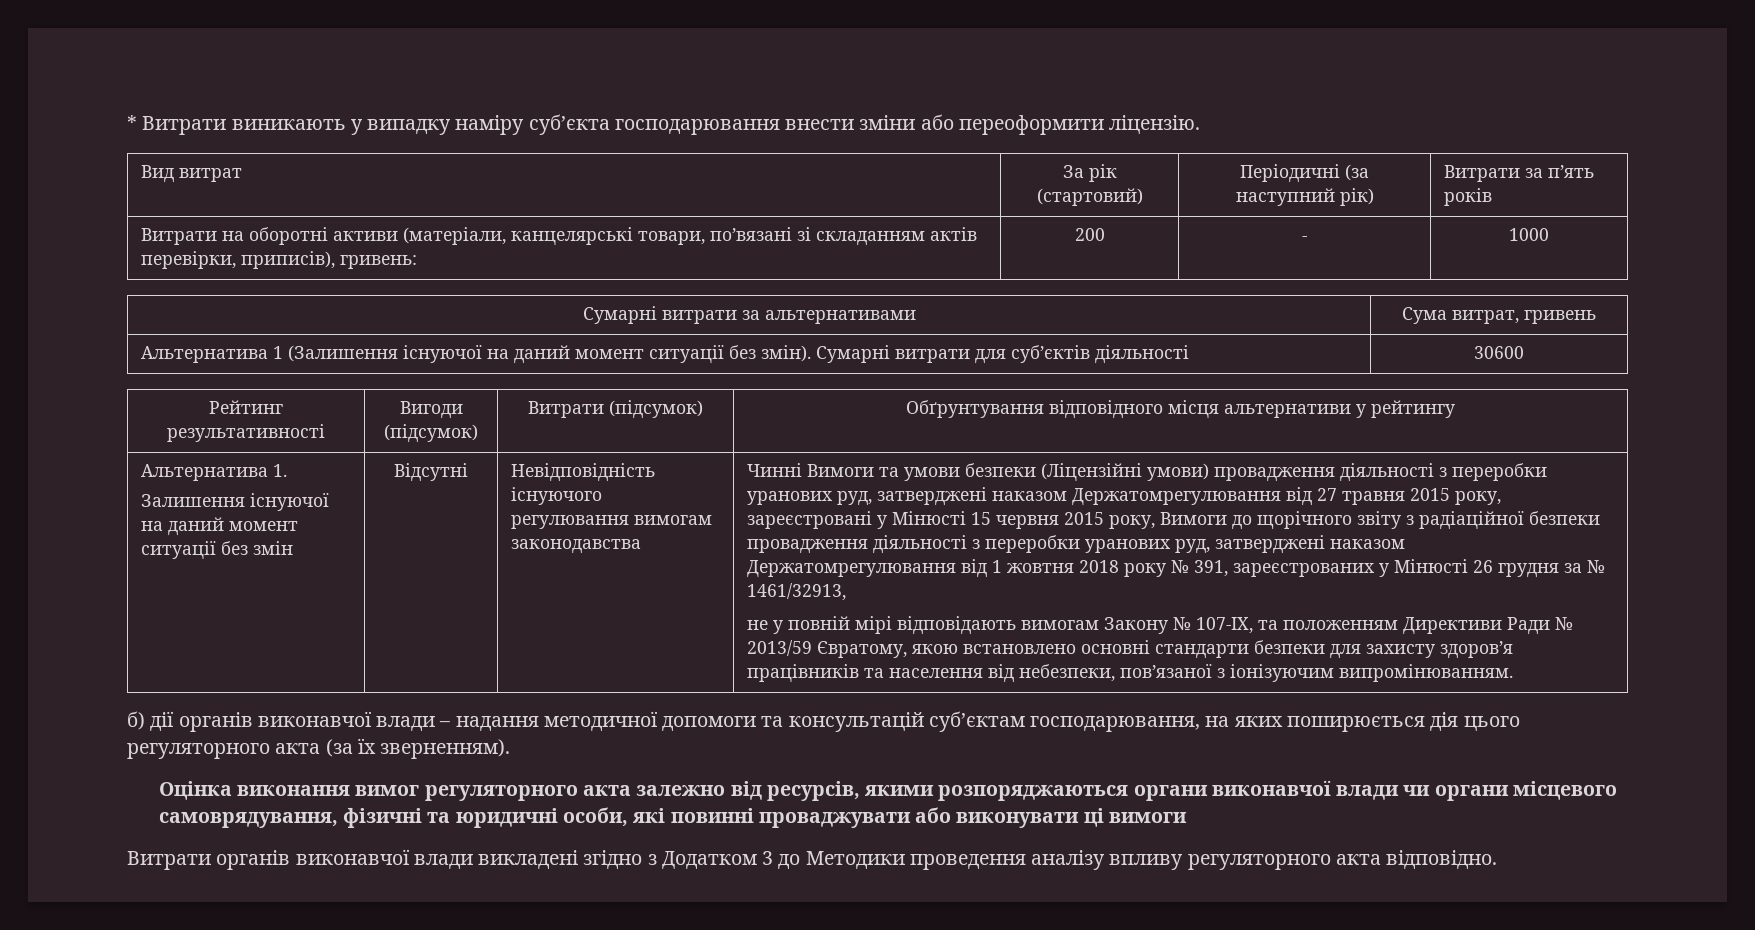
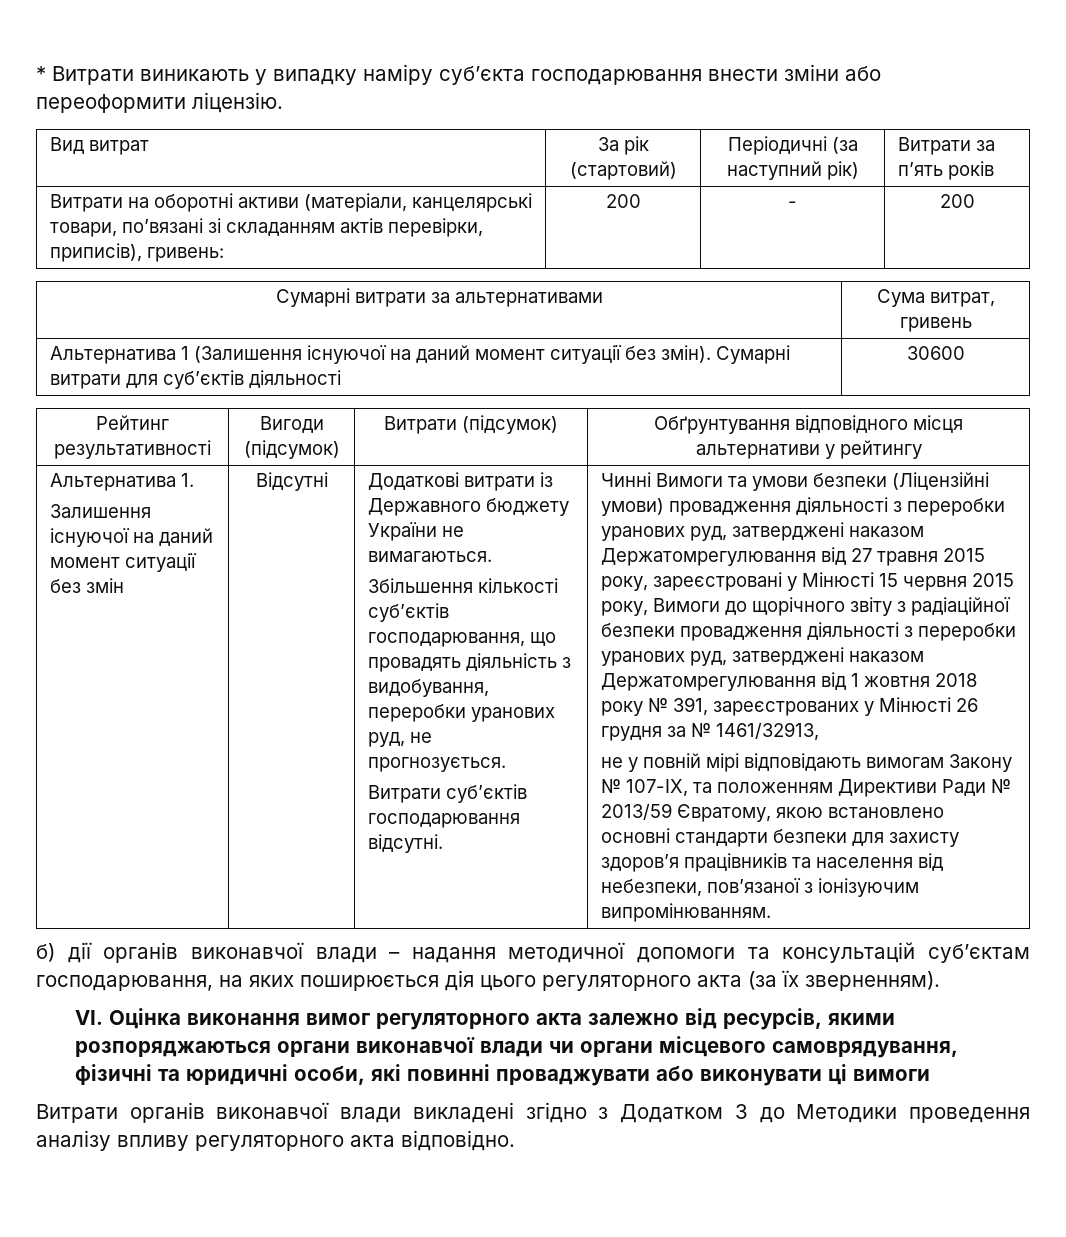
- Витрати на оборотні активи (матеріали, канцелярські товари, по’вязані зі складанням актів перевірки, приписів), гривень: | 200 | - | 1000
+ Витрати на оборотні активи (матеріали, канцелярські товари, по’вязані зі складанням актів перевірки, приписів), гривень: | 200 | - | 200
- Невідповідність існуючого регулювання вимогам законодавства
+ Додаткові витрати із Державного бюджету України не вимагаються.
+ Збільшення кількості суб’єктів господарювання, що провадять діяльність з видобування, переробки уранових руд, не прогнозується.
+ Витрати суб’єктів господарювання відсутні.
- Оцінка виконання вимог регуляторного акта залежно від ресурсів, якими розпоряджаються органи виконавчої влади чи органи місцевого самоврядування, фізичні та юридичні особи, які повинні проваджувати або виконувати ці вимоги
+ VI. Оцінка виконання вимог регуляторного акта залежно від ресурсів, якими розпоряджаються органи виконавчої влади чи органи місцевого самоврядування, фізичні та юридичні особи, які повинні проваджувати або виконувати ці вимоги

